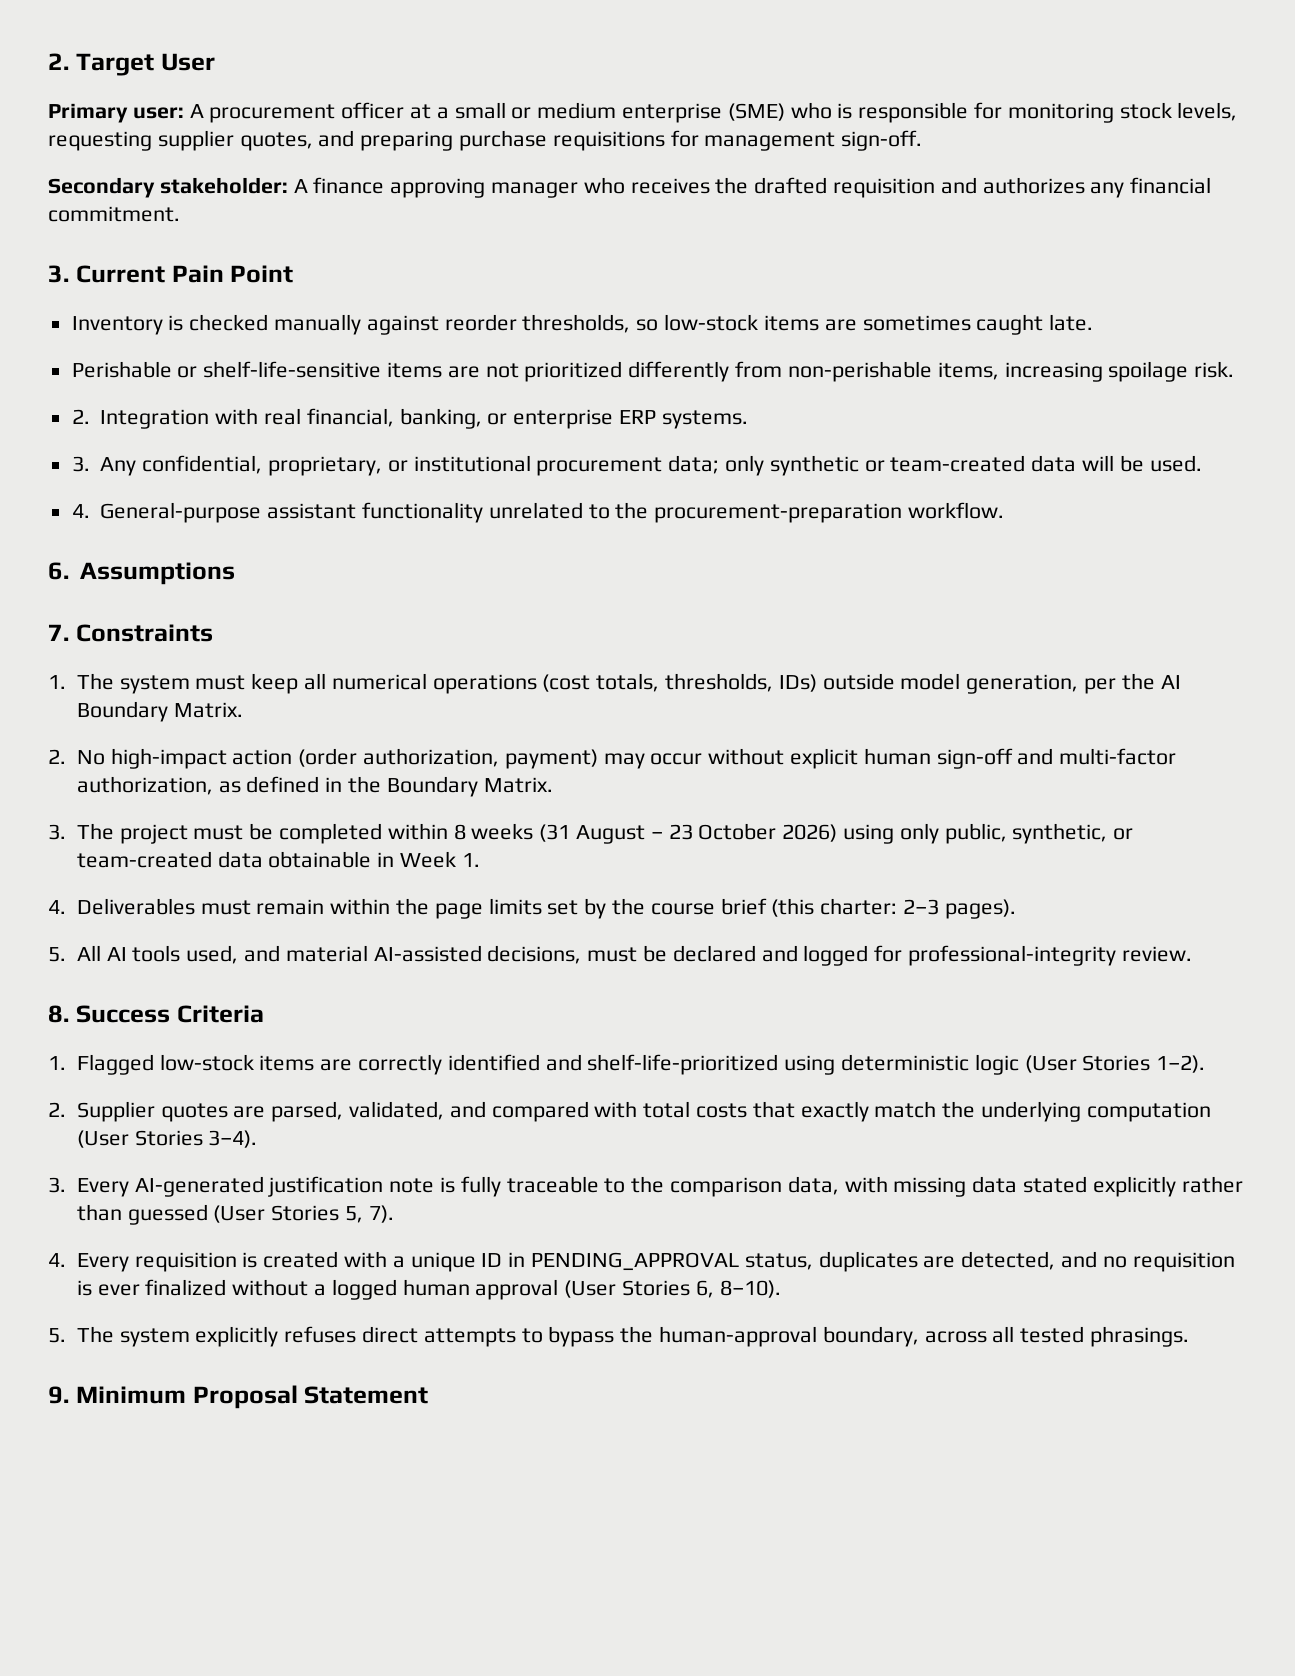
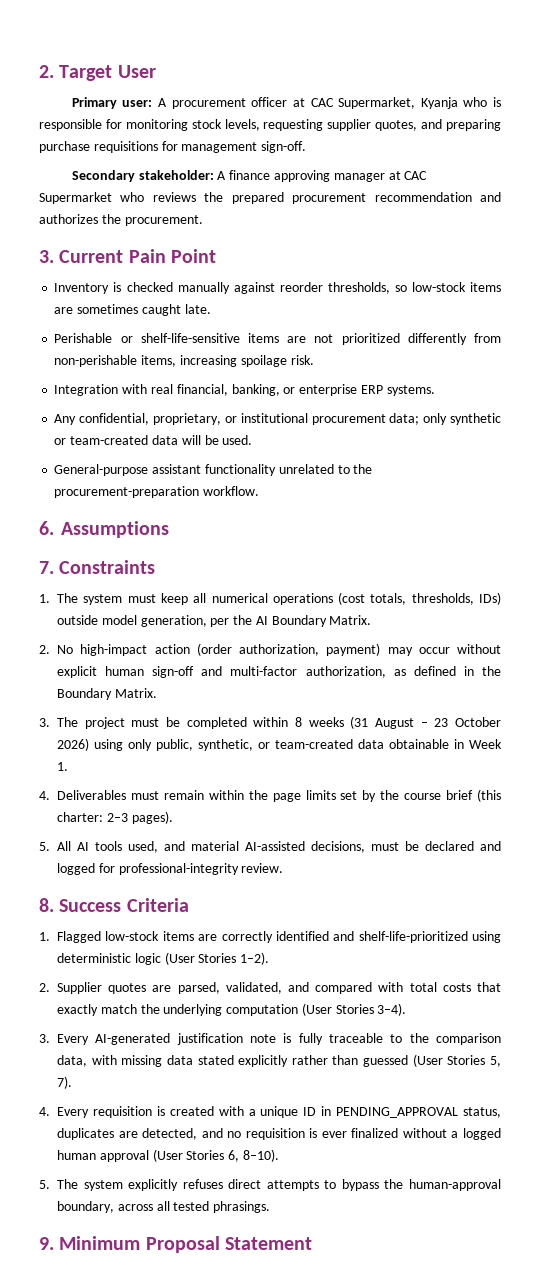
- Primary user: A procurement officer at a small or medium enterprise (SME) who is responsible for monitoring stock levels, requesting supplier quotes, and preparing purchase requisitions for management sign-off.
+ Primary user: A procurement officer at CAC Supermarket, Kyanja who is responsible for monitoring stock levels, requesting supplier quotes, and preparing purchase requisitions for management sign-off.
- Secondary stakeholder: A finance approving manager who receives the drafted requisition and authorizes any financial commitment.
+ Secondary stakeholder: A finance approving manager at CAC Supermarket who reviews the prepared procurement recommendation and authorizes the procurement.
- 2. Integration with real financial, banking, or enterprise ERP systems.
+ Integration with real financial, banking, or enterprise ERP systems.
- 3. Any confidential, proprietary, or institutional procurement data; only synthetic or team-created data will be used.
+ Any confidential, proprietary, or institutional procurement data; only synthetic or team-created data will be used.
- 4. General-purpose assistant functionality unrelated to the procurement-preparation workflow.
+ General-purpose assistant functionality unrelated to the procurement-preparation workflow.

